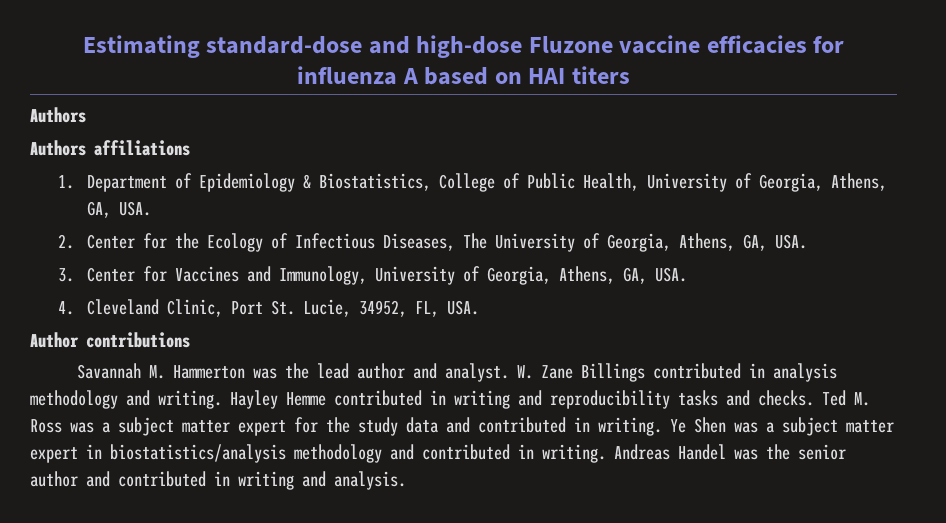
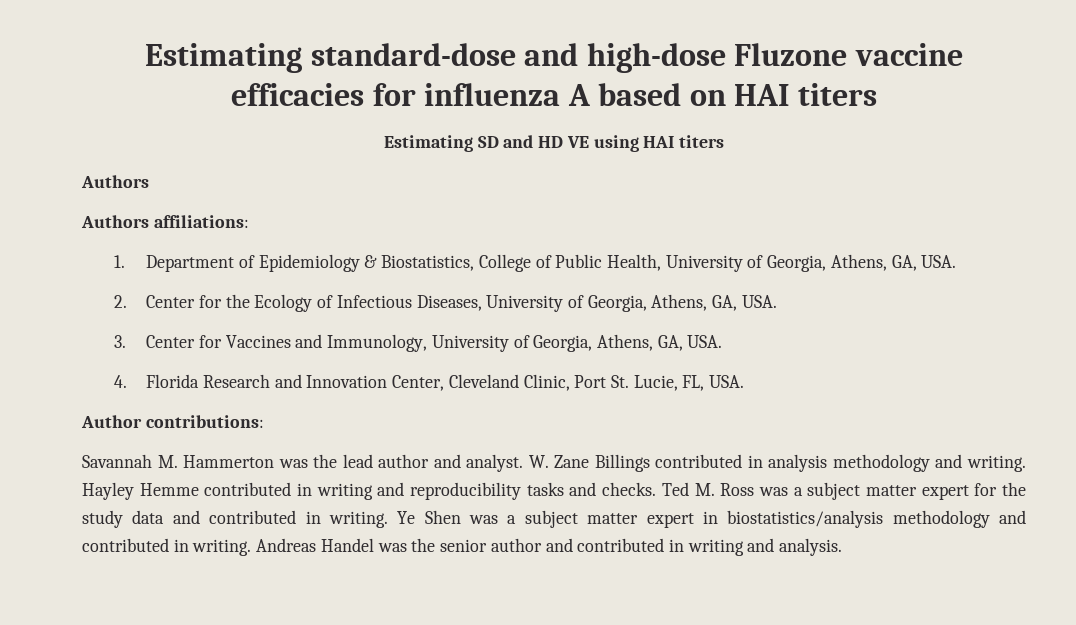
+ Estimating SD and HD VE using HAI titers
- Authors affiliations
+ Authors affiliations:
- 2. Center for the Ecology of Infectious Diseases, The University of Georgia, Athens, GA, USA.
+ 2. Center for the Ecology of Infectious Diseases, University of Georgia, Athens, GA, USA.
- 4. Cleveland Clinic, Port St. Lucie, 34952, FL, USA.
+ 4. Florida Research and Innovation Center, Cleveland Clinic, Port St. Lucie, FL, USA.
- Author contributions
+ Author contributions:

